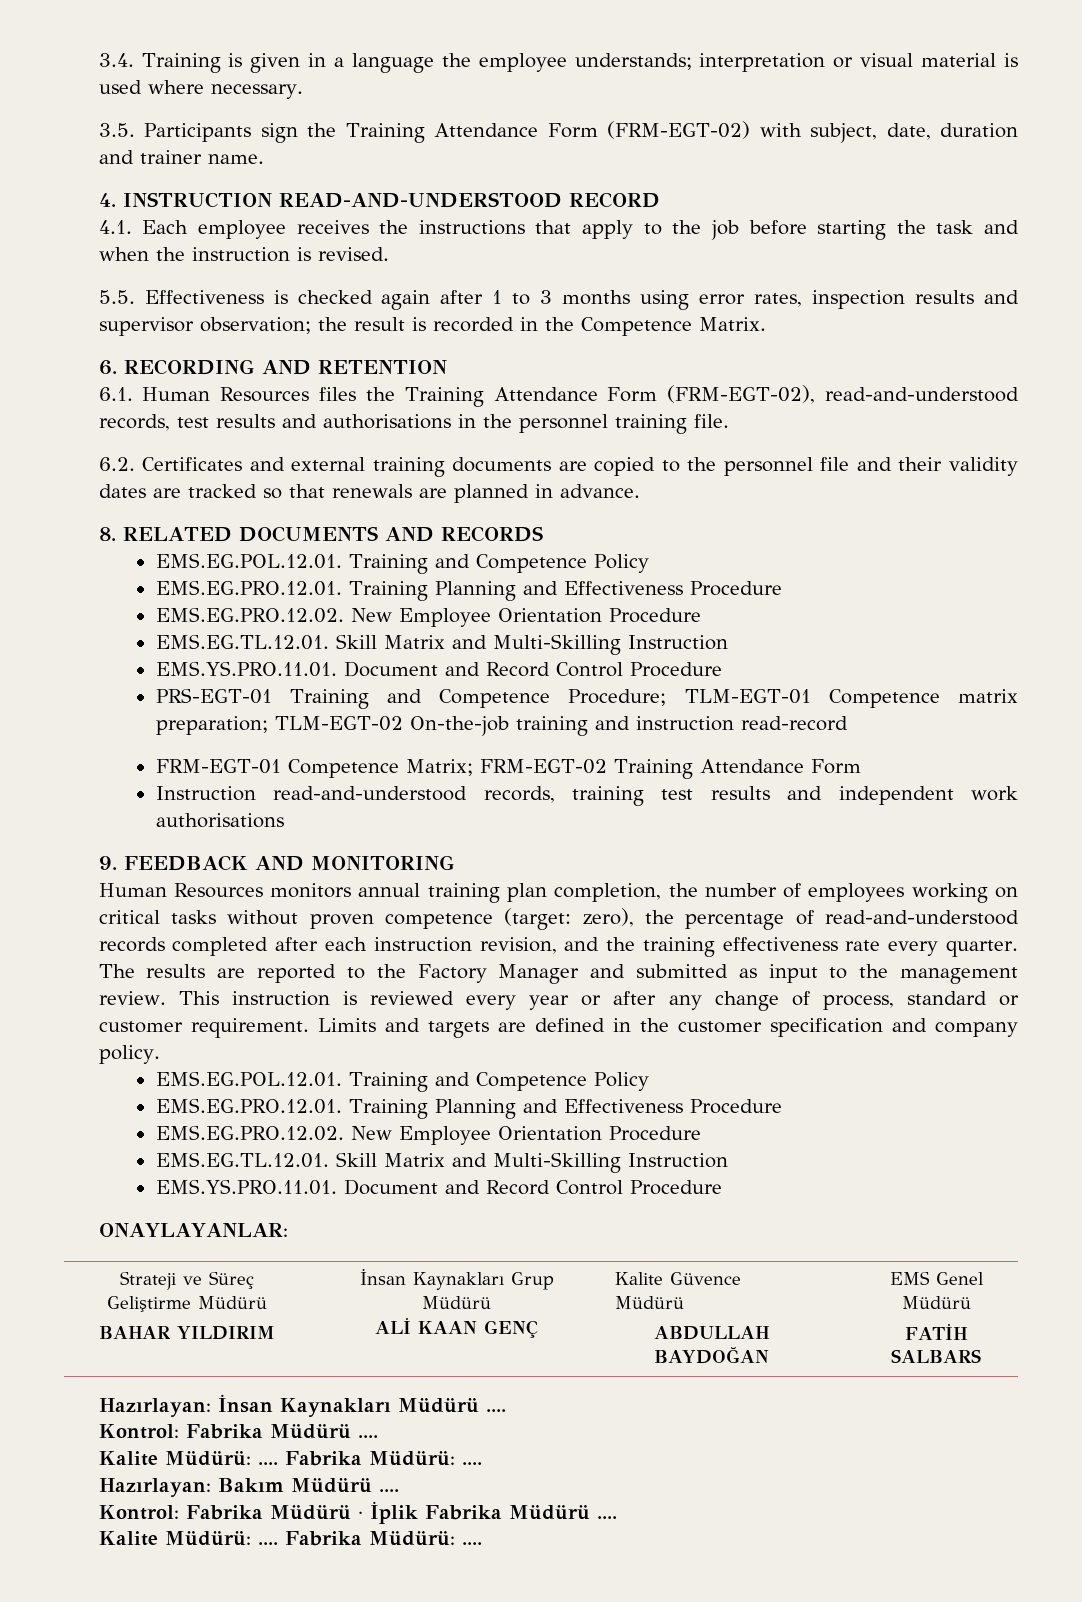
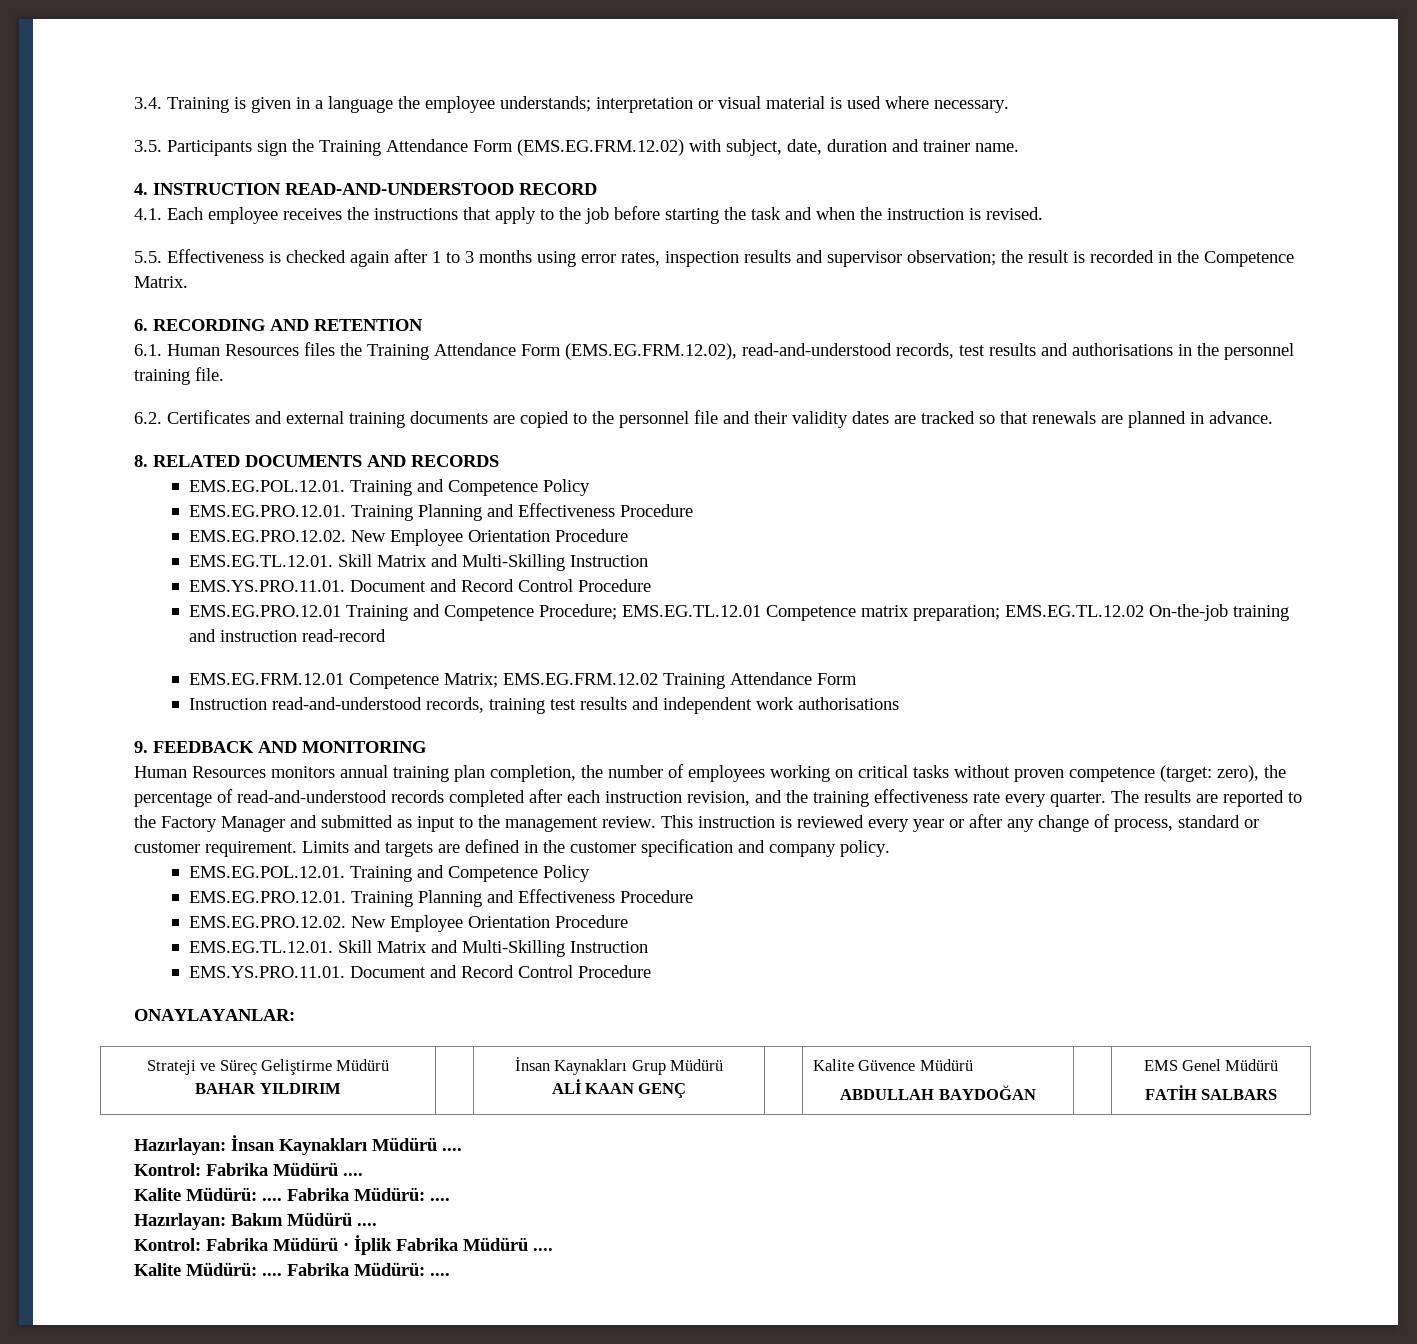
- 3.5. Participants sign the Training Attendance Form (FRM-EGT-02) with subject, date, duration and trainer name.
+ 3.5. Participants sign the Training Attendance Form (EMS.EG.FRM.12.02) with subject, date, duration and trainer name.
- 6.1. Human Resources files the Training Attendance Form (FRM-EGT-02), read-and-understood records, test results and authorisations in the personnel training file.
+ 6.1. Human Resources files the Training Attendance Form (EMS.EG.FRM.12.02), read-and-understood records, test results and authorisations in the personnel training file.
- PRS-EGT-01 Training and Competence Procedure; TLM-EGT-01 Competence matrix preparation; TLM-EGT-02 On-the-job training and instruction read-record
+ EMS.EG.PRO.12.01 Training and Competence Procedure; EMS.EG.TL.12.01 Competence matrix preparation; EMS.EG.TL.12.02 On-the-job training and instruction read-record
- FRM-EGT-01 Competence Matrix; FRM-EGT-02 Training Attendance Form
+ EMS.EG.FRM.12.01 Competence Matrix; EMS.EG.FRM.12.02 Training Attendance Form

